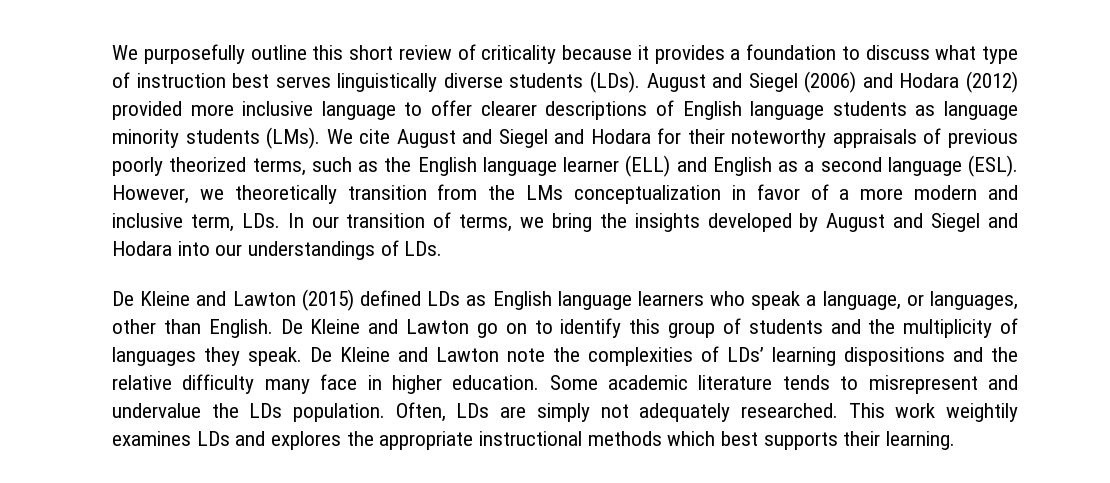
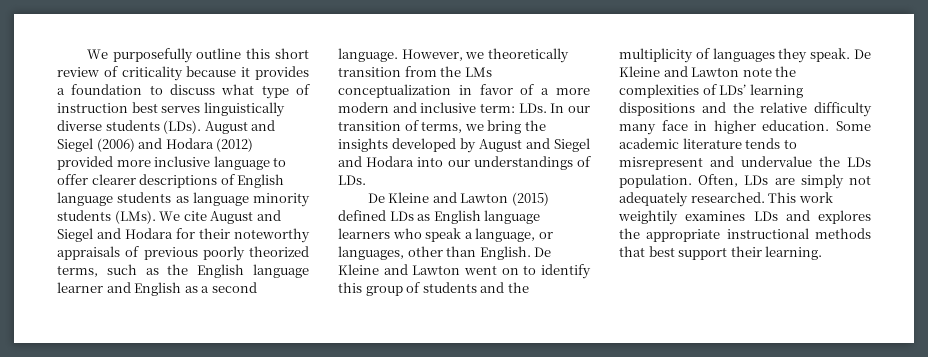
- We cite August and Siegel and Hodara for their noteworthy appraisals of previous poorly theorized terms, such as the English language learner (ELL) and English as a second language (ESL).
+ We cite August and Siegel and Hodara for their noteworthy appraisals of previous poorly theorized terms, such as the English language learner and English as a second language.
- However, we theoretically transition from the LMs conceptualization in favor of a more modern and inclusive term, LDs. In our transition of terms, we bring the insights developed by August and Siegel and Hodara into our understandings of LDs.
+ However, we theoretically transition from the LMs conceptualization in favor of a more modern and inclusive term: LDs. In our transition of terms, we bring the insights developed by August and Siegel and Hodara into our understandings of LDs.
- De Kleine and Lawton go on to identify this group of students and the multiplicity of languages they speak.
+ De Kleine and Lawton went on to identify this group of students and the multiplicity of languages they speak.
- This work weightily examines LDs and explores the appropriate instructional methods which best supports their learning.
+ This work weightily examines LDs and explores the appropriate instructional methods that best support their learning.

